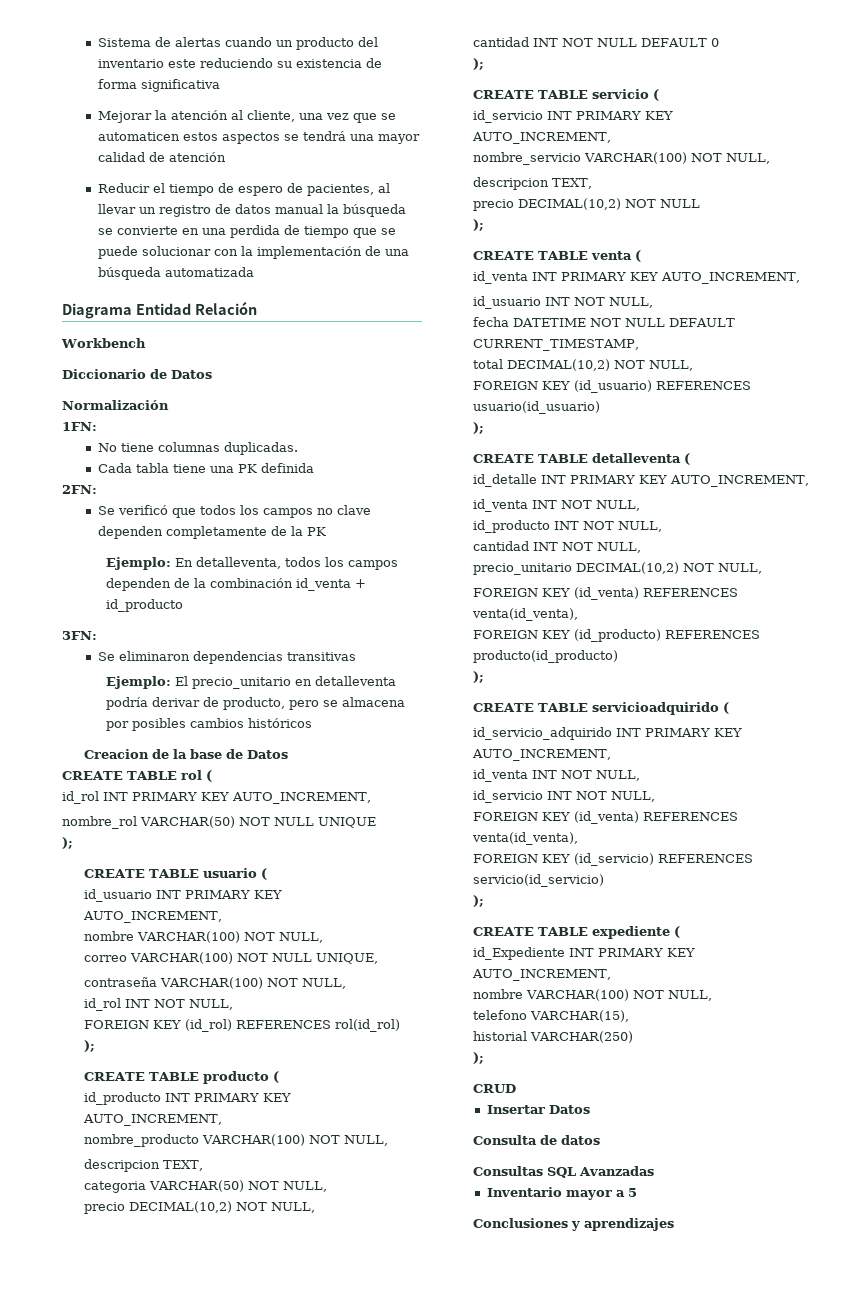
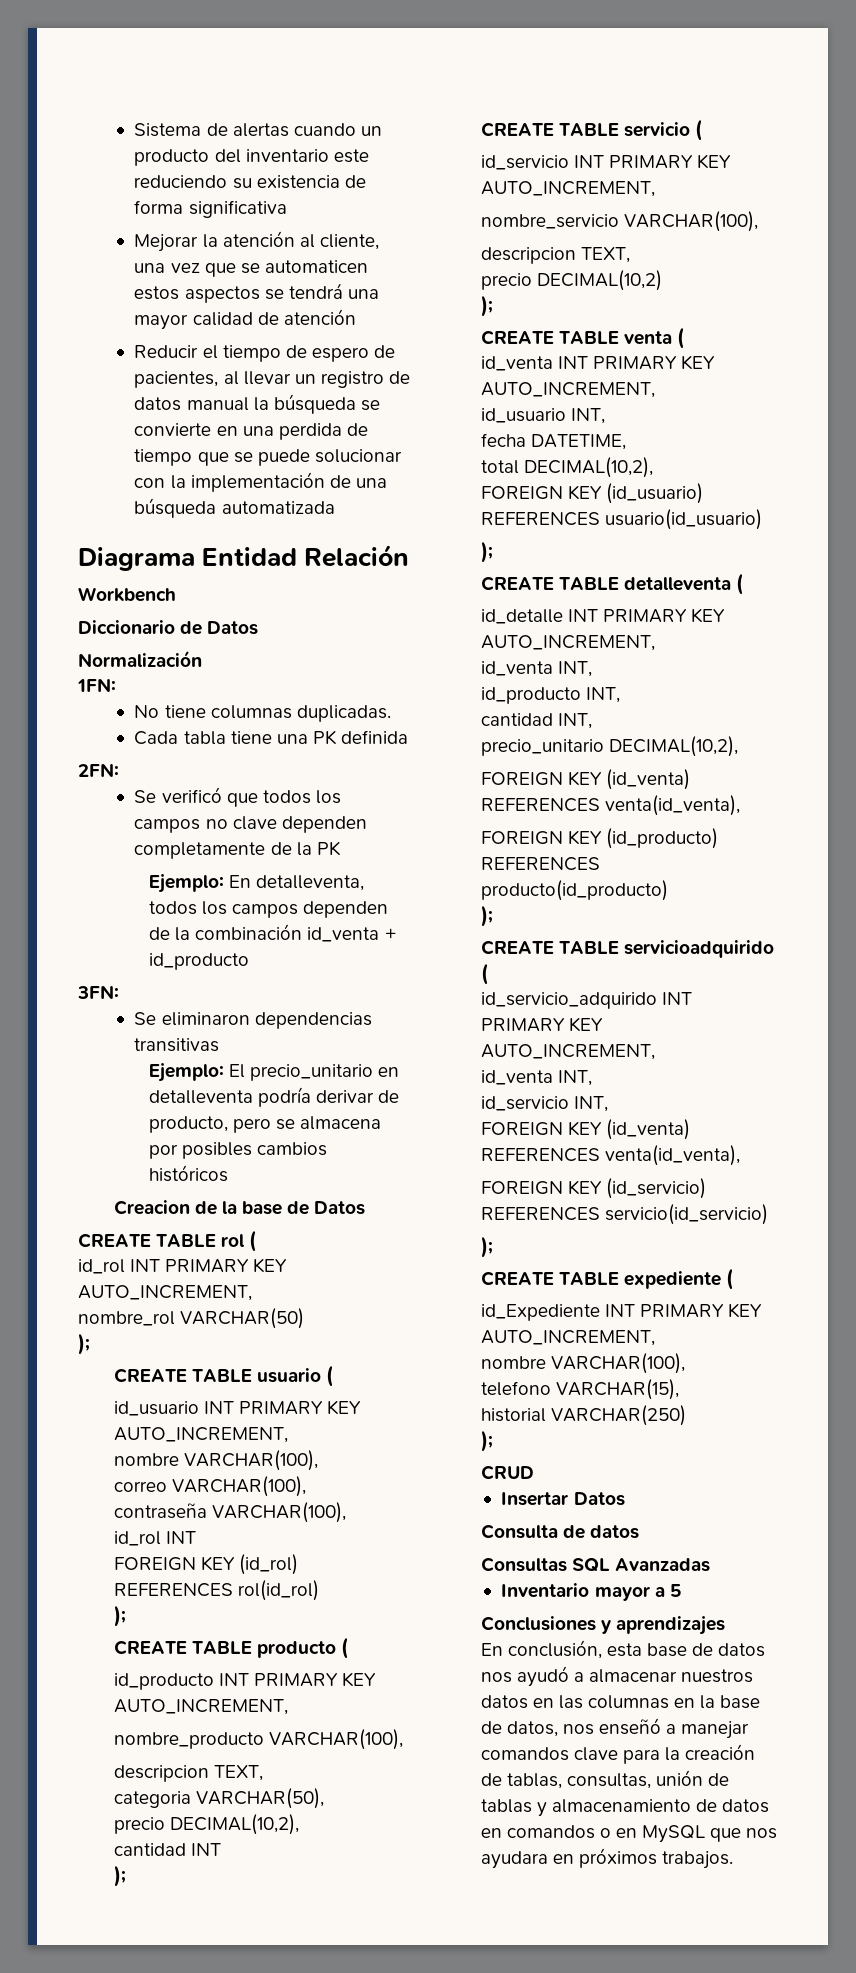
- nombre_rol VARCHAR(50) NOT NULL UNIQUE
+ nombre_rol VARCHAR(50)
  id_usuario INT PRIMARY KEY AUTO_INCREMENT,
- nombre VARCHAR(100) NOT NULL,
- correo VARCHAR(100) NOT NULL UNIQUE,
- contraseña VARCHAR(100) NOT NULL,
- id_rol INT NOT NULL,
+ nombre VARCHAR(100),
+ correo VARCHAR(100),
+ contraseña VARCHAR(100),
+ id_rol INT
- nombre_producto VARCHAR(100) NOT NULL,
+ nombre_producto VARCHAR(100),
- categoria VARCHAR(50) NOT NULL,
- precio DECIMAL(10,2) NOT NULL,
- cantidad INT NOT NULL DEFAULT 0
+ categoria VARCHAR(50),
+ precio DECIMAL(10,2),
+ cantidad INT
- nombre_servicio VARCHAR(100) NOT NULL,
+ nombre_servicio VARCHAR(100),
- precio DECIMAL(10,2) NOT NULL
+ precio DECIMAL(10,2)
- id_usuario INT NOT NULL,
- fecha DATETIME NOT NULL DEFAULT CURRENT_TIMESTAMP,
- total DECIMAL(10,2) NOT NULL,
+ id_usuario INT,
+ fecha DATETIME,
+ total DECIMAL(10,2),
  id_detalle INT PRIMARY KEY AUTO_INCREMENT,
- id_venta INT NOT NULL,
- id_producto INT NOT NULL,
- cantidad INT NOT NULL,
- precio_unitario DECIMAL(10,2) NOT NULL,
+ id_venta INT,
+ id_producto INT,
+ cantidad INT,
+ precio_unitario DECIMAL(10,2),
  id_servicio_adquirido INT PRIMARY KEY AUTO_INCREMENT,
- id_venta INT NOT NULL,
- id_servicio INT NOT NULL,
+ id_venta INT,
+ id_servicio INT,
  id_Expediente INT PRIMARY KEY AUTO_INCREMENT,
- nombre VARCHAR(100) NOT NULL,
+ nombre VARCHAR(100),
+ En conclusión, esta base de datos nos ayudó a almacenar nuestros datos en las columnas en la base de datos, nos enseñó a manejar comandos clave para la creación de tablas, consultas, unión de tablas y almacenamiento de datos en comandos o en MySQL que nos ayudara en próximos trabajos.

